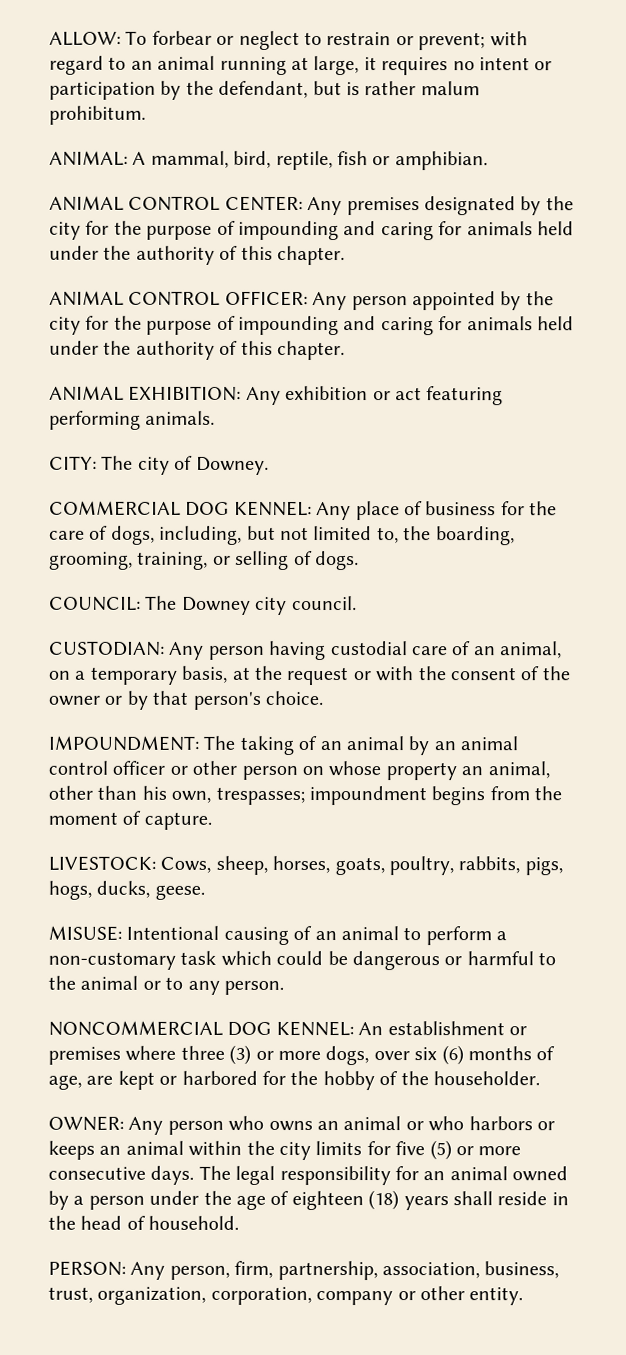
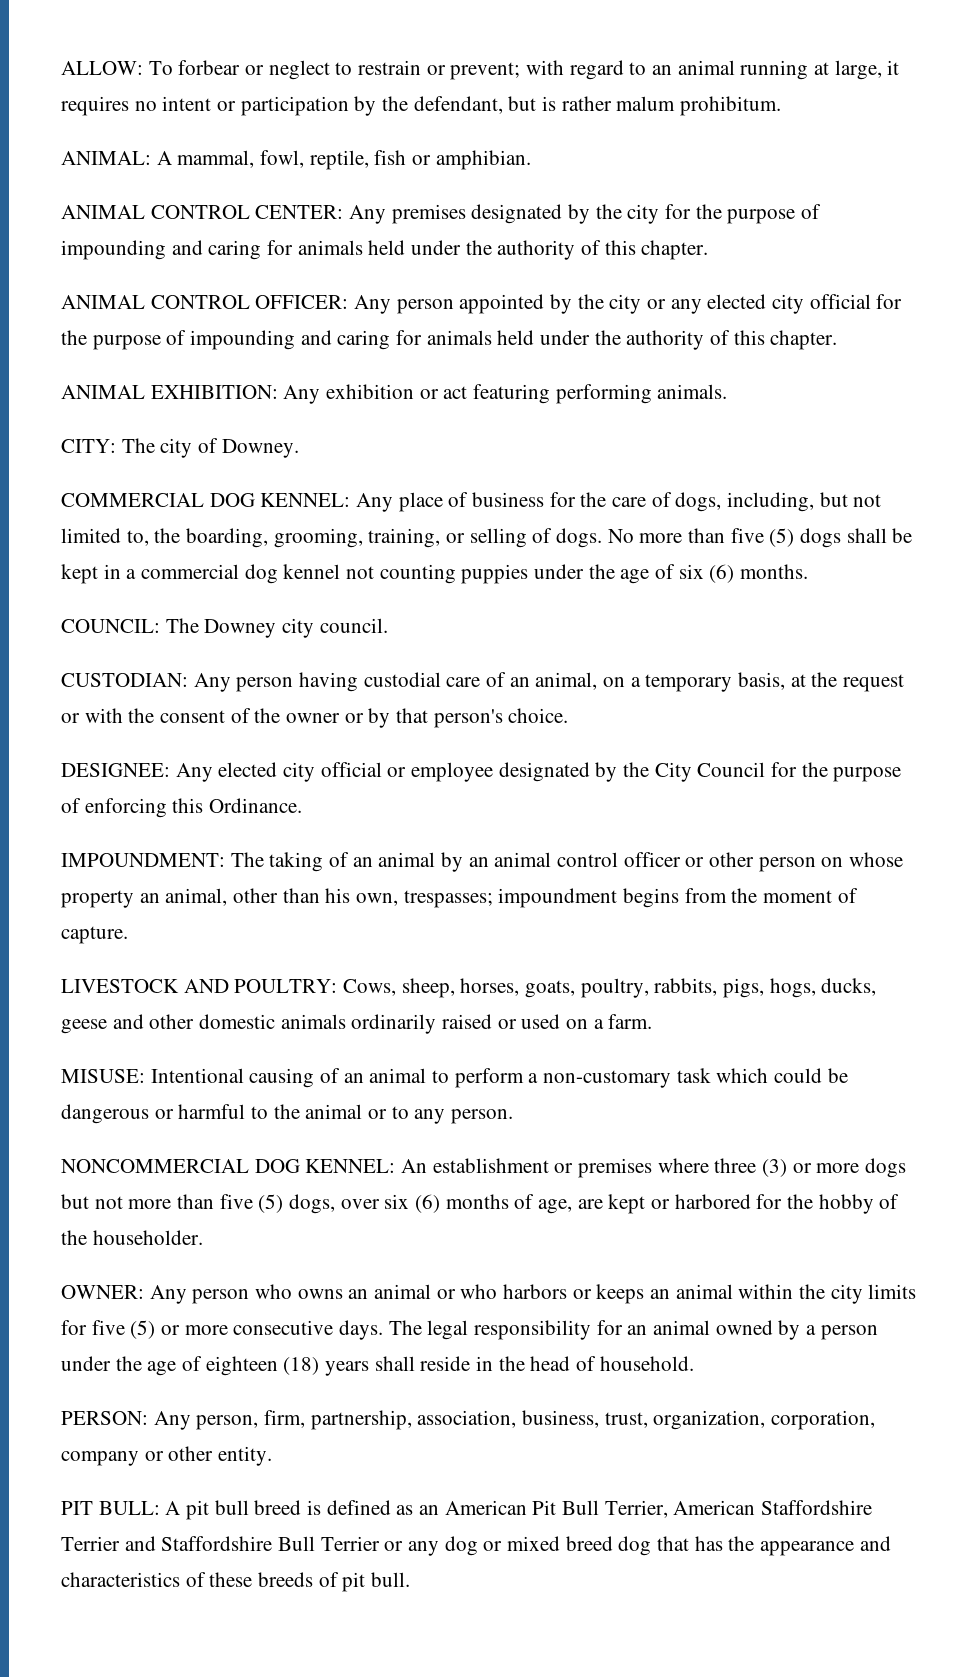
- ANIMAL: A mammal, bird, reptile, fish or amphibian.
+ ANIMAL: A mammal, fowl, reptile, fish or amphibian.
- ANIMAL CONTROL OFFICER: Any person appointed by the city for the purpose of impounding and caring for animals held under the authority of this chapter.
+ ANIMAL CONTROL OFFICER: Any person appointed by the city or any elected city official for the purpose of impounding and caring for animals held under the authority of this chapter.
+ No more than five (5) dogs shall be kept in a commercial dog kennel not counting puppies under the age of six (6) months.
+ DESIGNEE: Any elected city official or employee designated by the City Council for the purpose of enforcing this Ordinance.
- LIVESTOCK: Cows, sheep, horses, goats, poultry, rabbits, pigs, hogs, ducks, geese.
+ LIVESTOCK AND POULTRY: Cows, sheep, horses, goats, poultry, rabbits, pigs, hogs, ducks, geese and other domestic animals ordinarily raised or used on a farm.
- NONCOMMERCIAL DOG KENNEL: An establishment or premises where three (3) or more dogs, over six (6) months of age, are kept or harbored for the hobby of the householder.
+ NONCOMMERCIAL DOG KENNEL: An establishment or premises where three (3) or more dogs but not more than five (5) dogs, over six (6) months of age, are kept or harbored for the hobby of the householder.
+ PIT BULL: A pit bull breed is defined as an American Pit Bull Terrier, American Staffordshire Terrier and Staffordshire Bull Terrier or any dog or mixed breed dog that has the appearance and characteristics of these breeds of pit bull.

